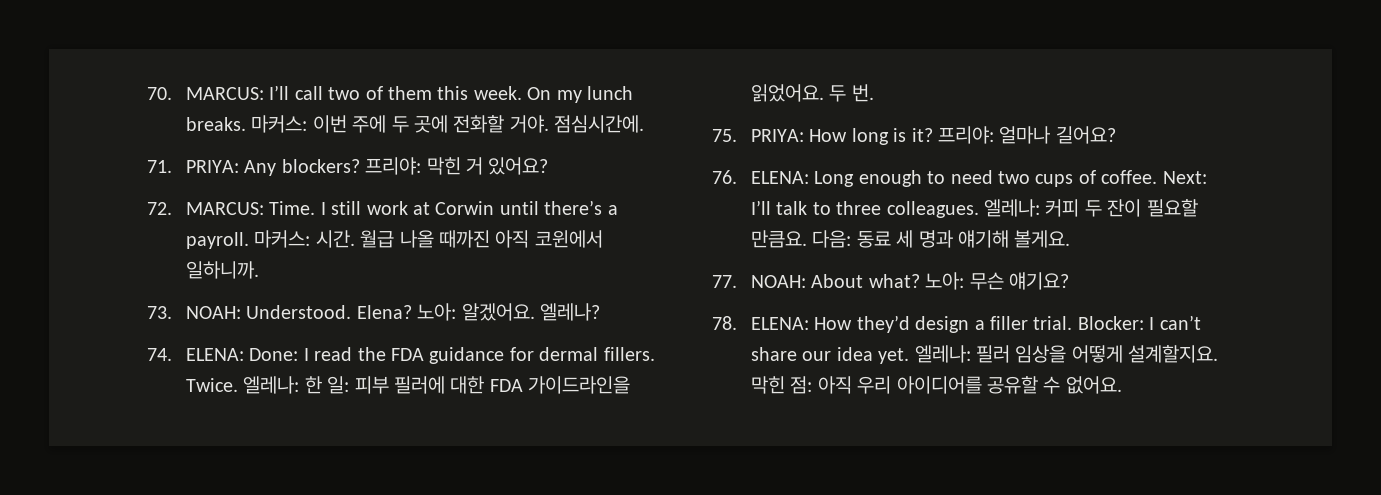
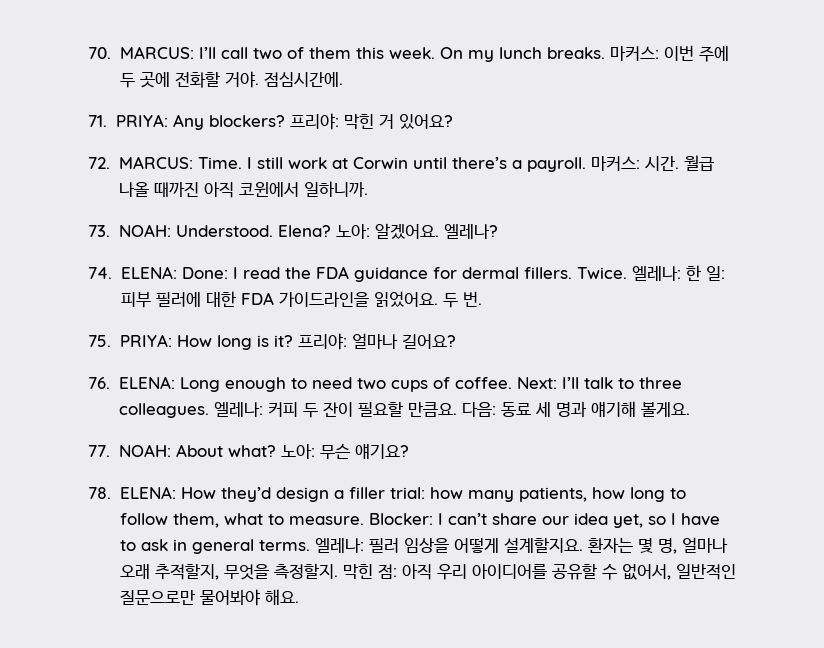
- 78. ELENA: How they’d design a filler trial.
+ 78. ELENA: How they’d design a filler trial: how many patients, how long to follow them, what to measure.
- Blocker: I can’t share our idea yet.
+ Blocker: I can’t share our idea yet, so I have to ask in general terms.
+ 환자는 몇 명, 얼마나 오래 추적할지, 무엇을 측정할지.
- 막힌 점: 아직 우리 아이디어를 공유할 수 없어요.
+ 막힌 점: 아직 우리 아이디어를 공유할 수 없어서, 일반적인 질문으로만 물어봐야 해요.

